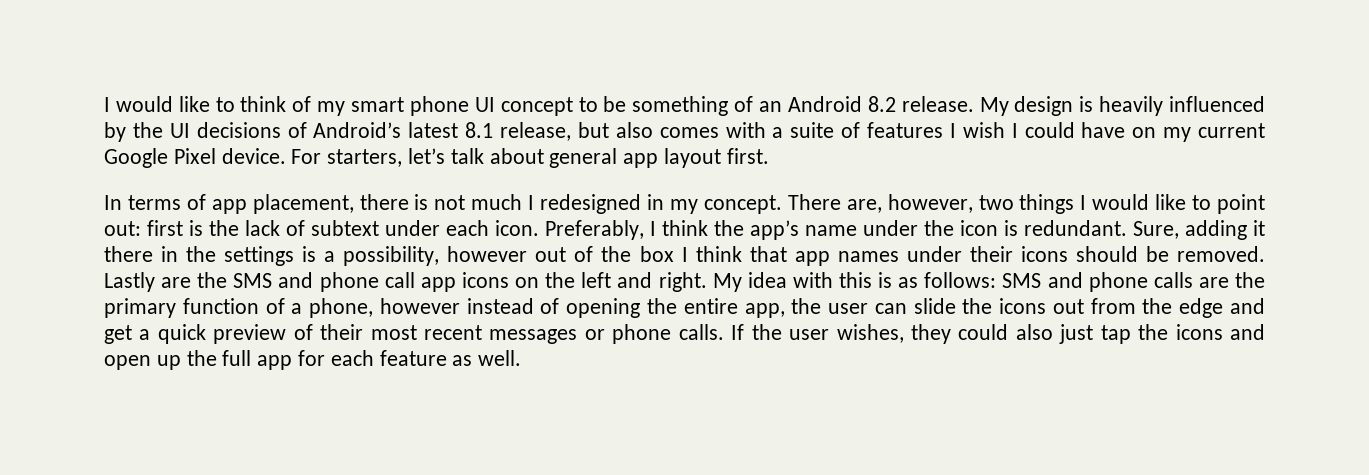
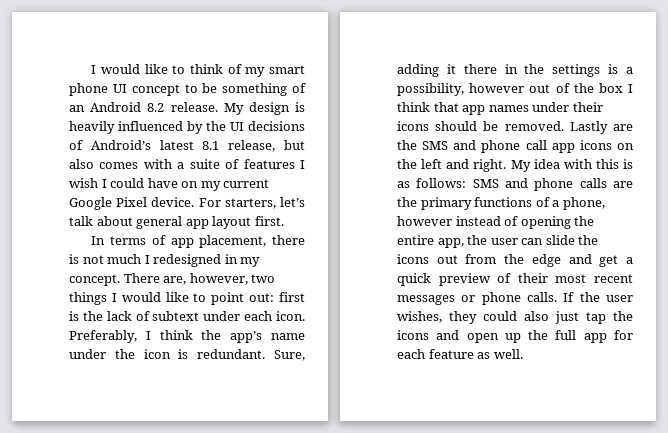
- My idea with this is as follows: SMS and phone calls are the primary function of a phone, however instead of opening the entire app, the user can slide the icons out from the edge and get a quick preview of their most recent messages or phone calls.
+ My idea with this is as follows: SMS and phone calls are the primary functions of a phone, however instead of opening the entire app, the user can slide the icons out from the edge and get a quick preview of their most recent messages or phone calls.

